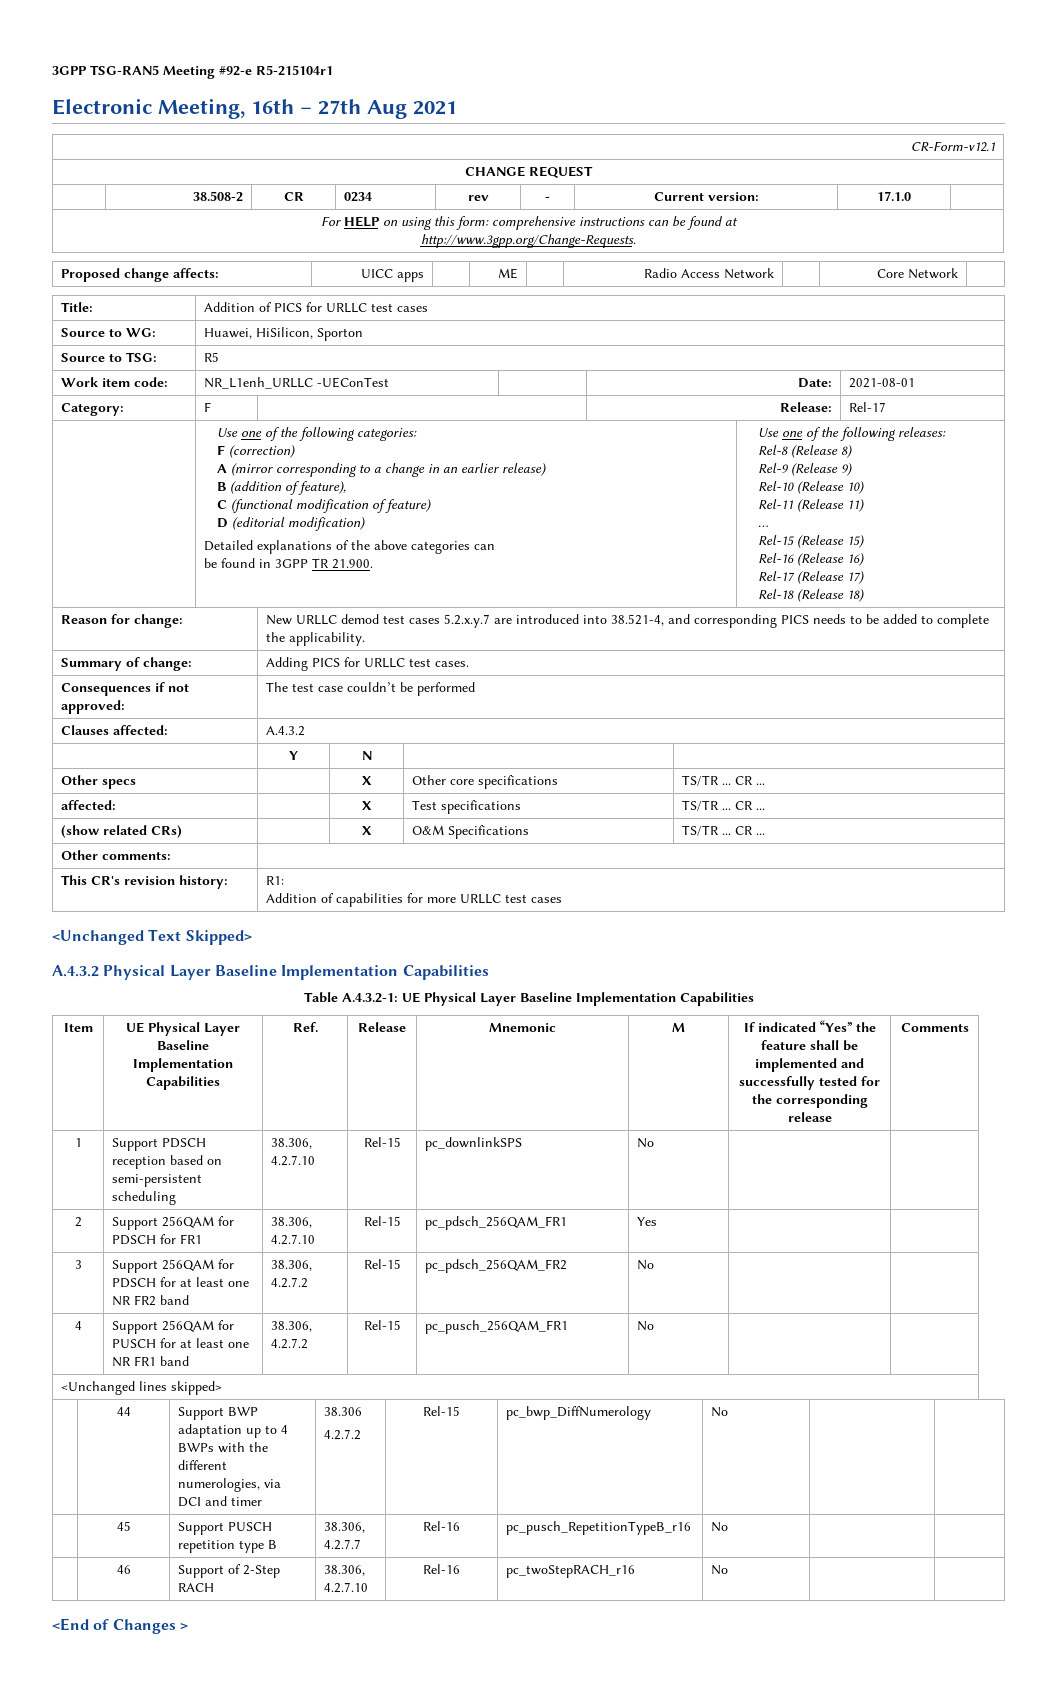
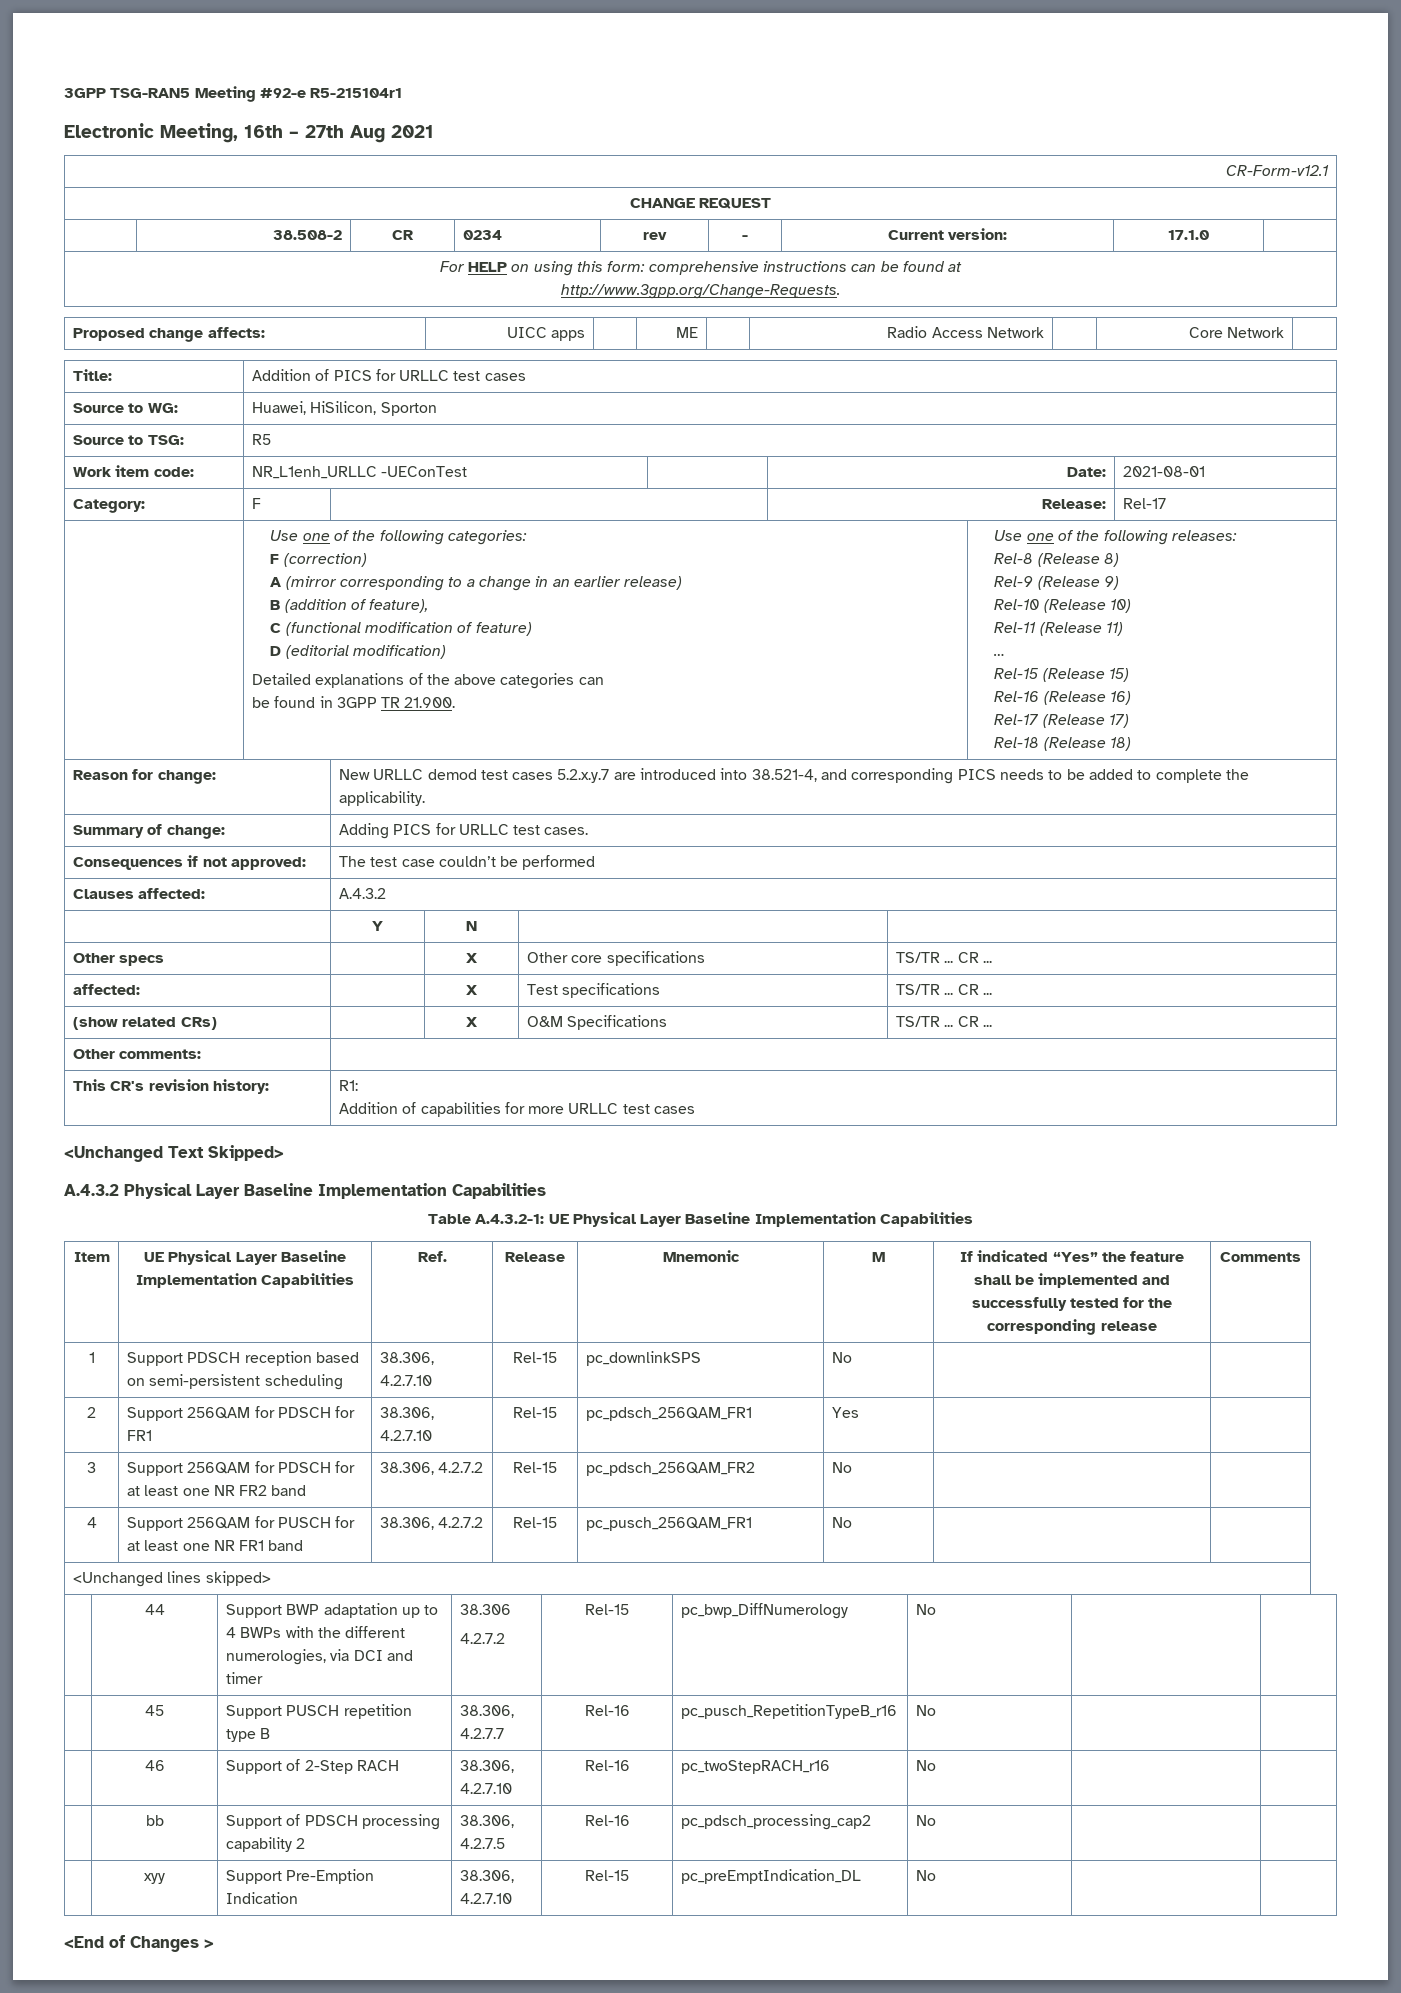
+ | bb | Support of PDSCH processing capability 2 | 38.306, 4.2.7.5 | Rel-16 | pc_pdsch_processing_cap2 | No | |
+ | xyy | Support Pre-Emption Indication | 38.306, 4.2.7.10 | Rel-15 | pc_preEmptIndication_DL | No | |

